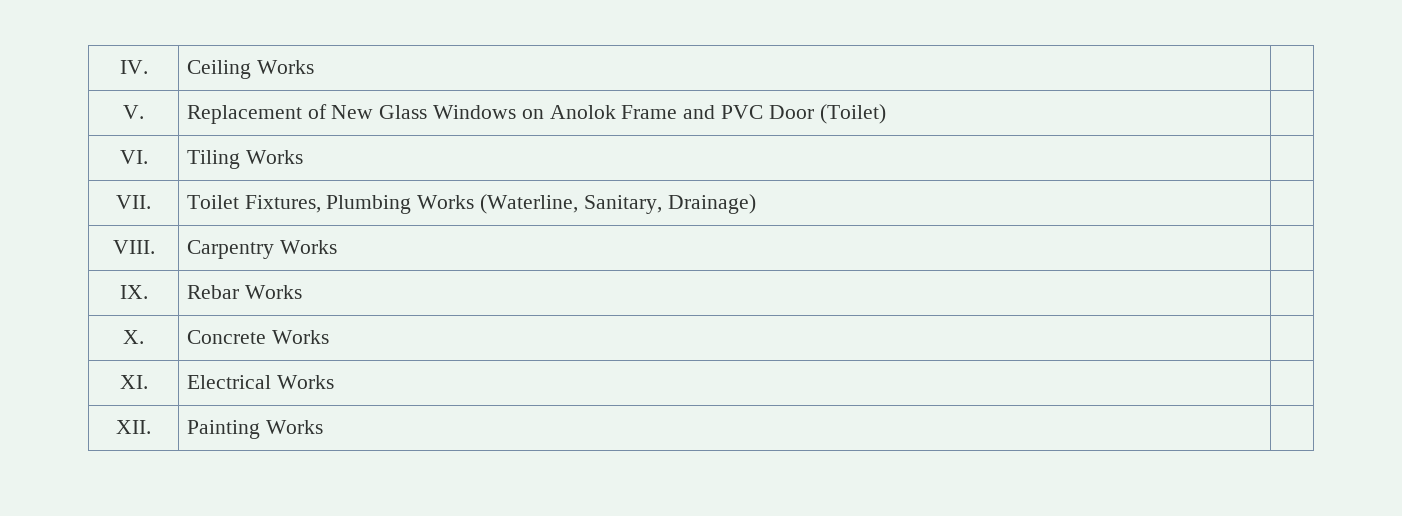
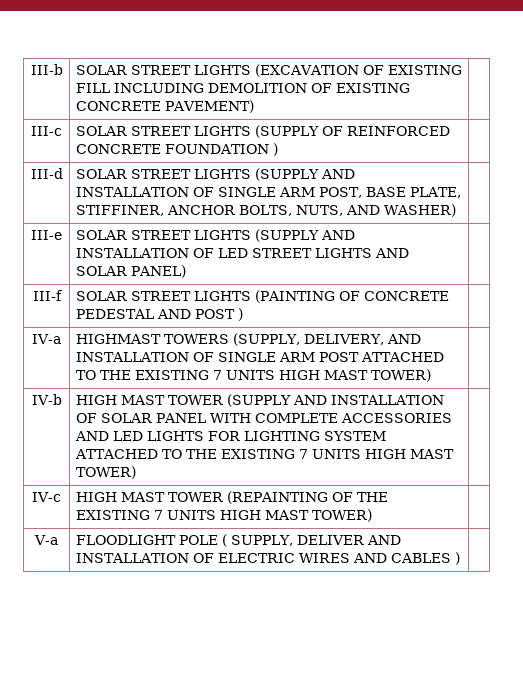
- IV. | Ceiling Works |
- V. | Replacement of New Glass Windows on Anolok Frame and PVC Door (Toilet) |
- VI. | Tiling Works |
- VII. | Toilet Fixtures, Plumbing Works (Waterline, Sanitary, Drainage) |
- VIII. | Carpentry Works |
- IX. | Rebar Works |
- X. | Concrete Works |
- XI. | Electrical Works |
- XII. | Painting Works |
+ III-b | SOLAR STREET LIGHTS (EXCAVATION OF EXISTING FILL INCLUDING DEMOLITION OF EXISTING CONCRETE PAVEMENT) |
+ III-c | SOLAR STREET LIGHTS (SUPPLY OF REINFORCED CONCRETE FOUNDATION ) |
+ III-d | SOLAR STREET LIGHTS (SUPPLY AND INSTALLATION OF SINGLE ARM POST, BASE PLATE, STIFFINER, ANCHOR BOLTS, NUTS, AND WASHER) |
+ III-e | SOLAR STREET LIGHTS (SUPPLY AND INSTALLATION OF LED STREET LIGHTS AND SOLAR PANEL) |
+ III-f | SOLAR STREET LIGHTS (PAINTING OF CONCRETE PEDESTAL AND POST ) |
+ IV-a | HIGHMAST TOWERS (SUPPLY, DELIVERY, AND INSTALLATION OF SINGLE ARM POST ATTACHED TO THE EXISTING 7 UNITS HIGH MAST TOWER) |
+ IV-b | HIGH MAST TOWER (SUPPLY AND INSTALLATION OF SOLAR PANEL WITH COMPLETE ACCESSORIES AND LED LIGHTS FOR LIGHTING SYSTEM ATTACHED TO THE EXISTING 7 UNITS HIGH MAST TOWER) |
+ IV-c | HIGH MAST TOWER (REPAINTING OF THE EXISTING 7 UNITS HIGH MAST TOWER) |
+ V-a | FLOODLIGHT POLE ( SUPPLY, DELIVER AND INSTALLATION OF ELECTRIC WIRES AND CABLES ) |

